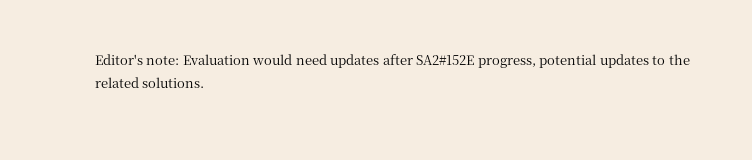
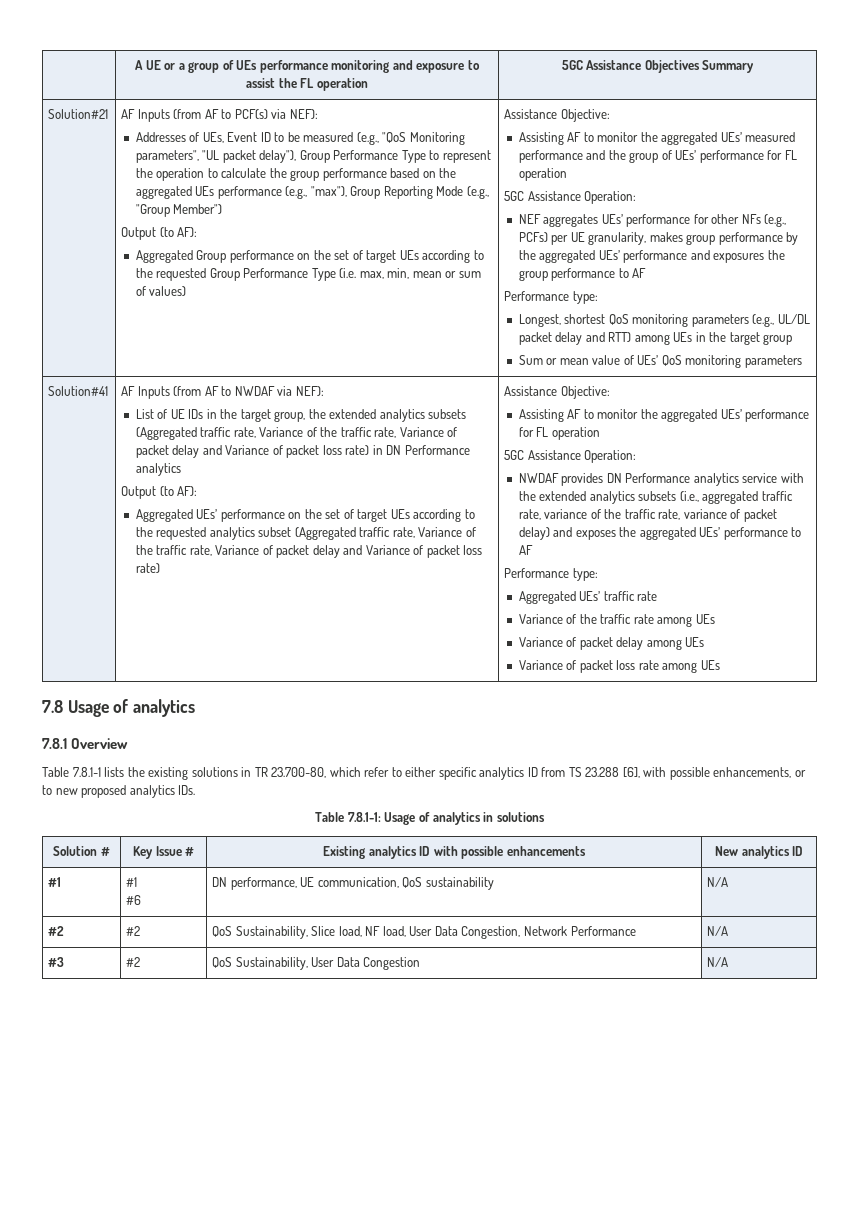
- Editor's note: Evaluation would need updates after SA2#152E progress, potential updates to the related solutions.
+ | A UE or a group of UEs performance monitoring and exposure to assist the FL operation | 5GC Assistance Objectives Summary
+ Solution#21 | AF Inputs (from AF to PCF(s) via NEF):
+ Addresses of UEs, Event ID to be measured (e.g., "QoS Monitoring parameters", "UL packet delay"), Group Performance Type to represent the operation to calculate the group performance based on the aggregated UEs performance (e.g., "max"), Group Reporting Mode (e.g., "Group Member")
+ Output (to AF):
+ Aggregated Group performance on the set of target UEs according to the requested Group Performance Type (i.e. max, min, mean or sum of values) | Assistance Objective:
+ Assisting AF to monitor the aggregated UEs’ measured performance and the group of UEs’ performance for FL operation
+ 5GC Assistance Operation:
+ NEF aggregates UEs’ performance for other NFs (e.g., PCFs) per UE granularity, makes group performance by the aggregated UEs’ performance and exposures the group performance to AF
+ Performance type:
+ Longest, shortest QoS monitoring parameters (e.g., UL/DL packet delay and RTT) among UEs in the target group
+ Sum or mean value of UEs’ QoS monitoring parameters
+ Solution#41 | AF Inputs (from AF to NWDAF via NEF):
+ List of UE IDs in the target group, the extended analytics subsets (Aggregated traffic rate, Variance of the traffic rate, Variance of packet delay and Variance of packet loss rate) in DN Performance analytics
+ Output (to AF):
+ Aggregated UEs’ performance on the set of target UEs according to the requested analytics subset (Aggregated traffic rate, Variance of the traffic rate, Variance of packet delay and Variance of packet loss rate) | Assistance Objective:
+ Assisting AF to monitor the aggregated UEs’ performance for FL operation
+ 5GC Assistance Operation:
+ NWDAF provides DN Performance analytics service with the extended analytics subsets (i.e., aggregated traffic rate, variance of the traffic rate, variance of packet delay) and exposes the aggregated UEs’ performance to AF
+ Performance type:
+ Aggregated UEs’ traffic rate
+ Variance of the traffic rate among UEs
+ Variance of packet delay among UEs
+ Variance of packet loss rate among UEs
+ 7.8 Usage of analytics
+ 7.8.1 Overview
+ Table 7.8.1-1 lists the existing solutions in TR 23.700-80, which refer to either specific analytics ID from TS 23.288 [6], with possible enhancements, or to new proposed analytics IDs.
+ Table 7.8.1-1: Usage of analytics in solutions
+ Solution # | Key Issue # | Existing analytics ID with possible enhancements | New analytics ID
+ #1 | #1
+ #6 | DN performance, UE communication, QoS sustainability | N/A
+ #2 | #2 | QoS Sustainability, Slice load, NF load, User Data Congestion, Network Performance | N/A
+ #3 | #2 | QoS Sustainability, User Data Congestion | N/A

